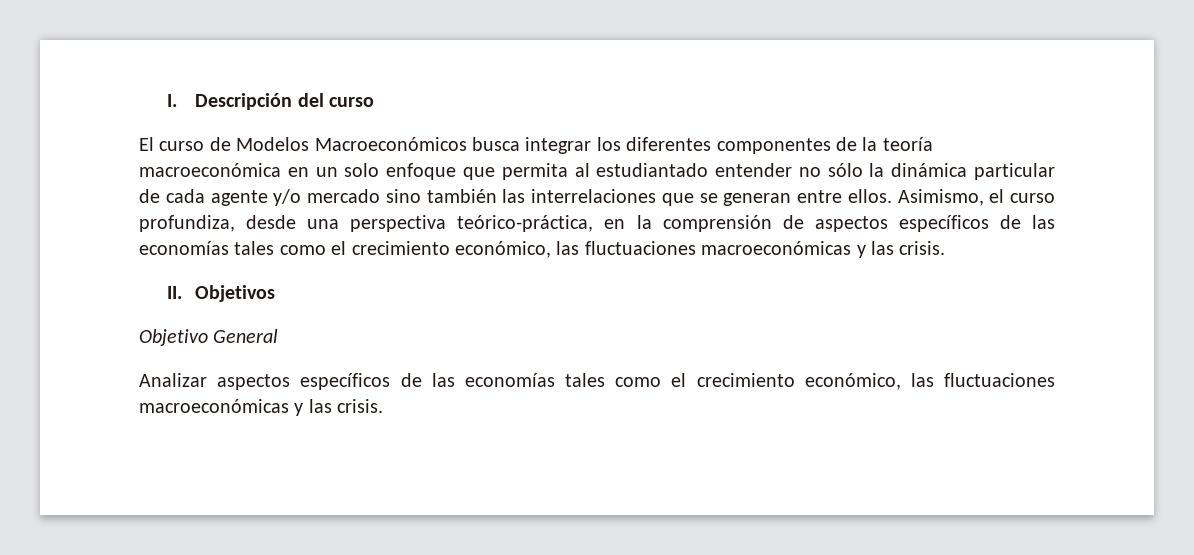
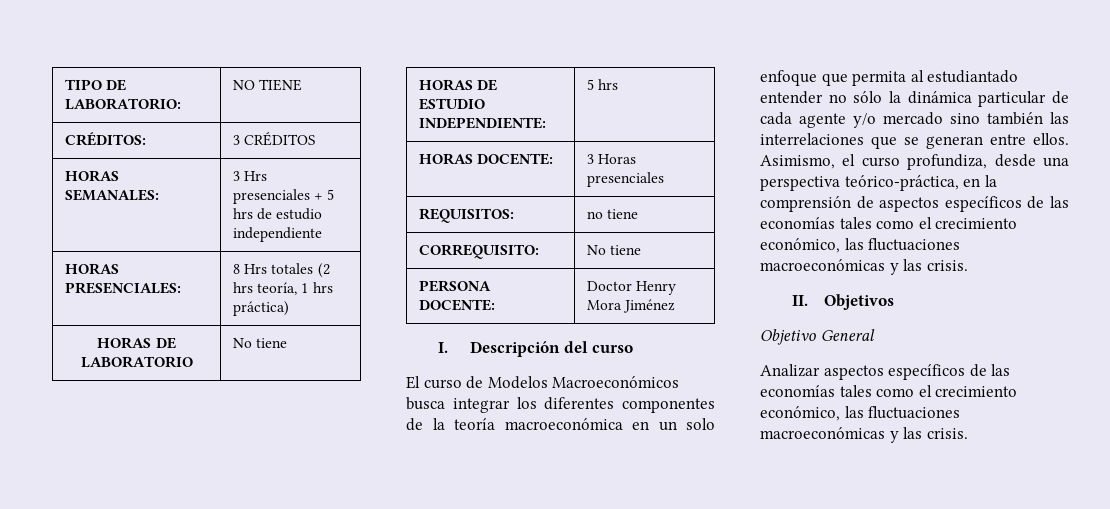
+ TIPO DE LABORATORIO: | NO TIENE
+ CRÉDITOS: | 3 CRÉDITOS
+ HORAS SEMANALES: | 3 Hrs presenciales + 5 hrs de estudio independiente
+ HORAS PRESENCIALES: | 8 Hrs totales (2 hrs teoría, 1 hrs práctica)
+ HORAS DE LABORATORIO | No tiene
+ HORAS DE ESTUDIO INDEPENDIENTE: | 5 hrs
+ HORAS DOCENTE: | 3 Horas presenciales
+ REQUISITOS: | no tiene
+ CORREQUISITO: | No tiene
+ PERSONA DOCENTE: | Doctor Henry Mora Jiménez

